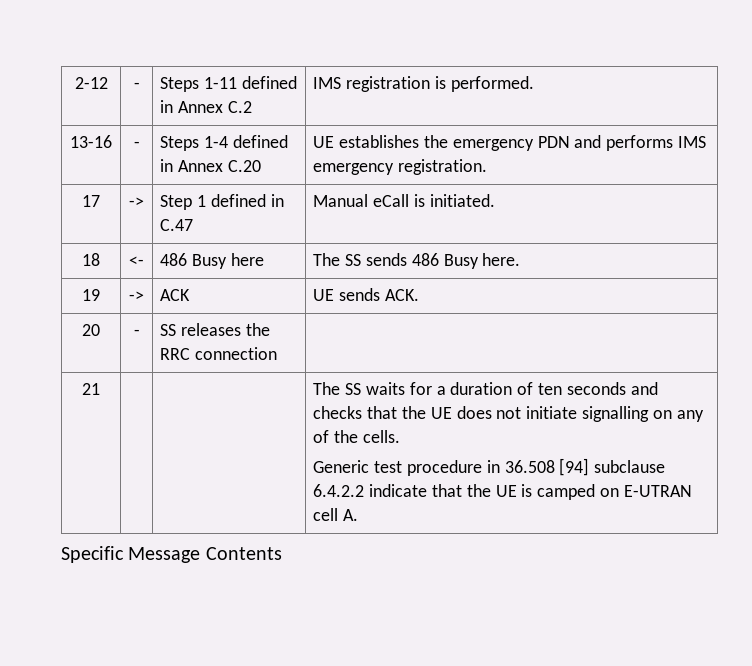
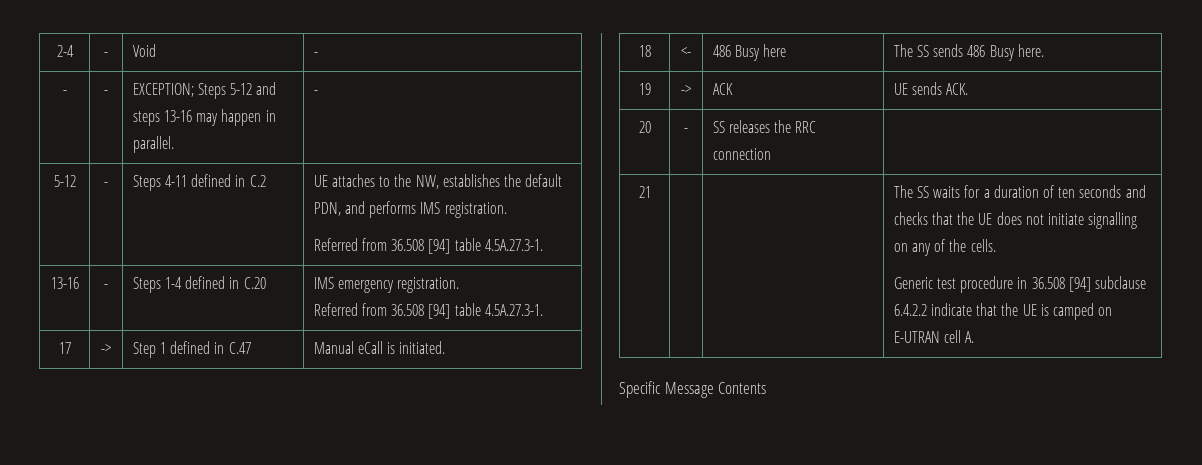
- 2-12 | - | Steps 1-11 defined in Annex C.2 | IMS registration is performed.
+ 2-4 | - | Void | -
+ - | - | EXCEPTION; Steps 5-12 and steps 13-16 may happen in parallel. | -
+ 5-12 | - | Steps 4-11 defined in C.2 | UE attaches to the NW, establishes the default PDN, and performs IMS registration.
+ Referred from 36.508 [94] table 4.5A.27.3-1.
- 13-16 | - | Steps 1-4 defined in Annex C.20 | UE establishes the emergency PDN and performs IMS emergency registration.
+ 13-16 | - | Steps 1-4 defined in C.20 | IMS emergency registration.
+ Referred from 36.508 [94] table 4.5A.27.3-1.

